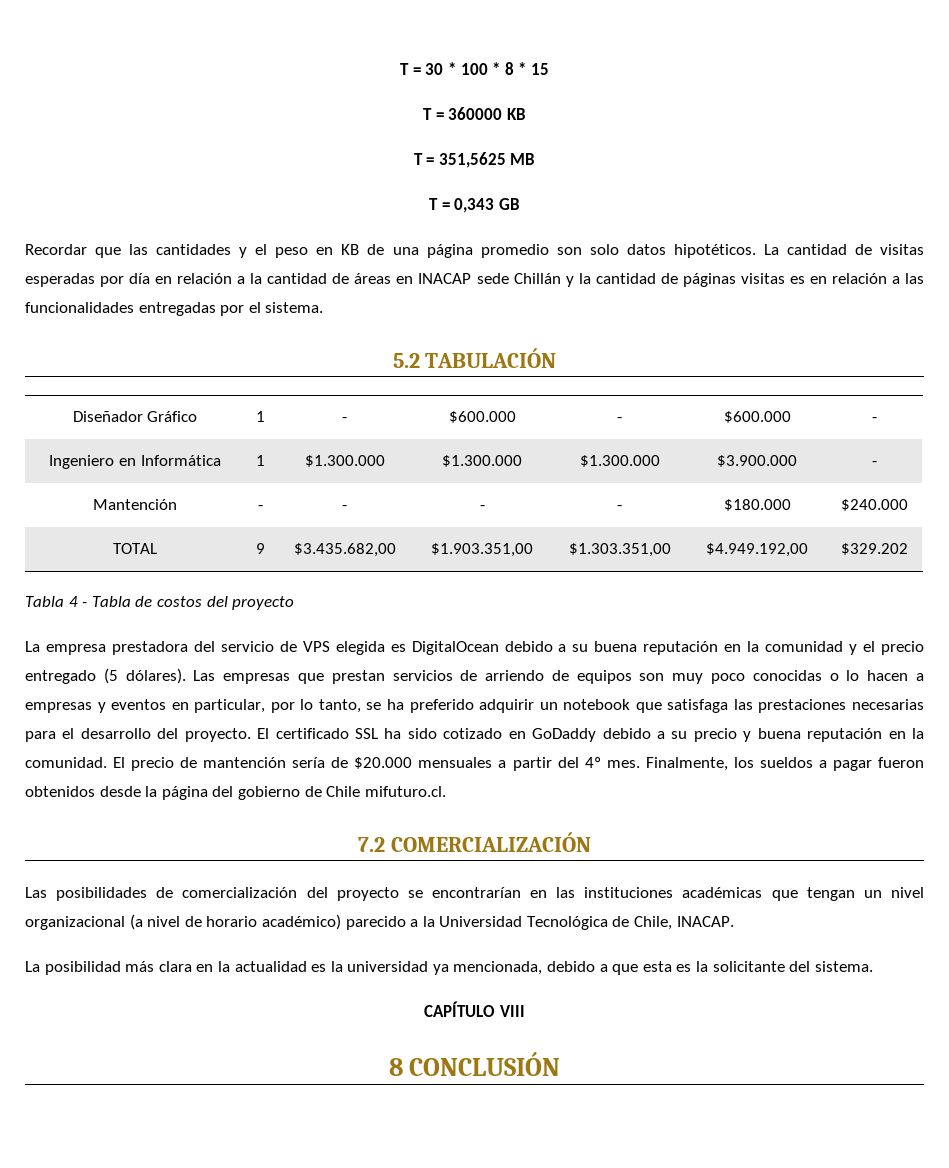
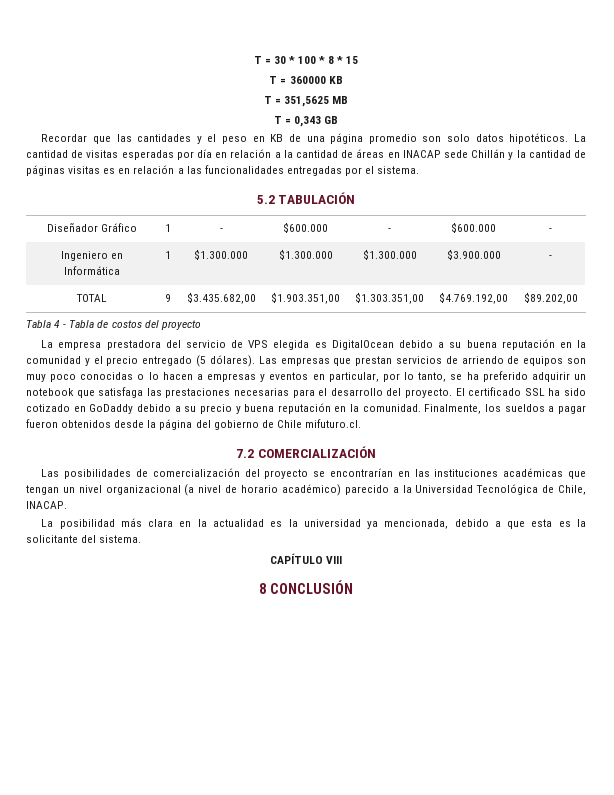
- Mantención | - | - | - | - | $180.000 | $240.000
- TOTAL | 9 | $3.435.682,00 | $1.903.351,00 | $1.303.351,00 | $4.949.192,00 | $329.202
+ TOTAL | 9 | $3.435.682,00 | $1.903.351,00 | $1.303.351,00 | $4.769.192,00 | $89.202,00
- El precio de mantención sería de $20.000 mensuales a partir del 4º mes.

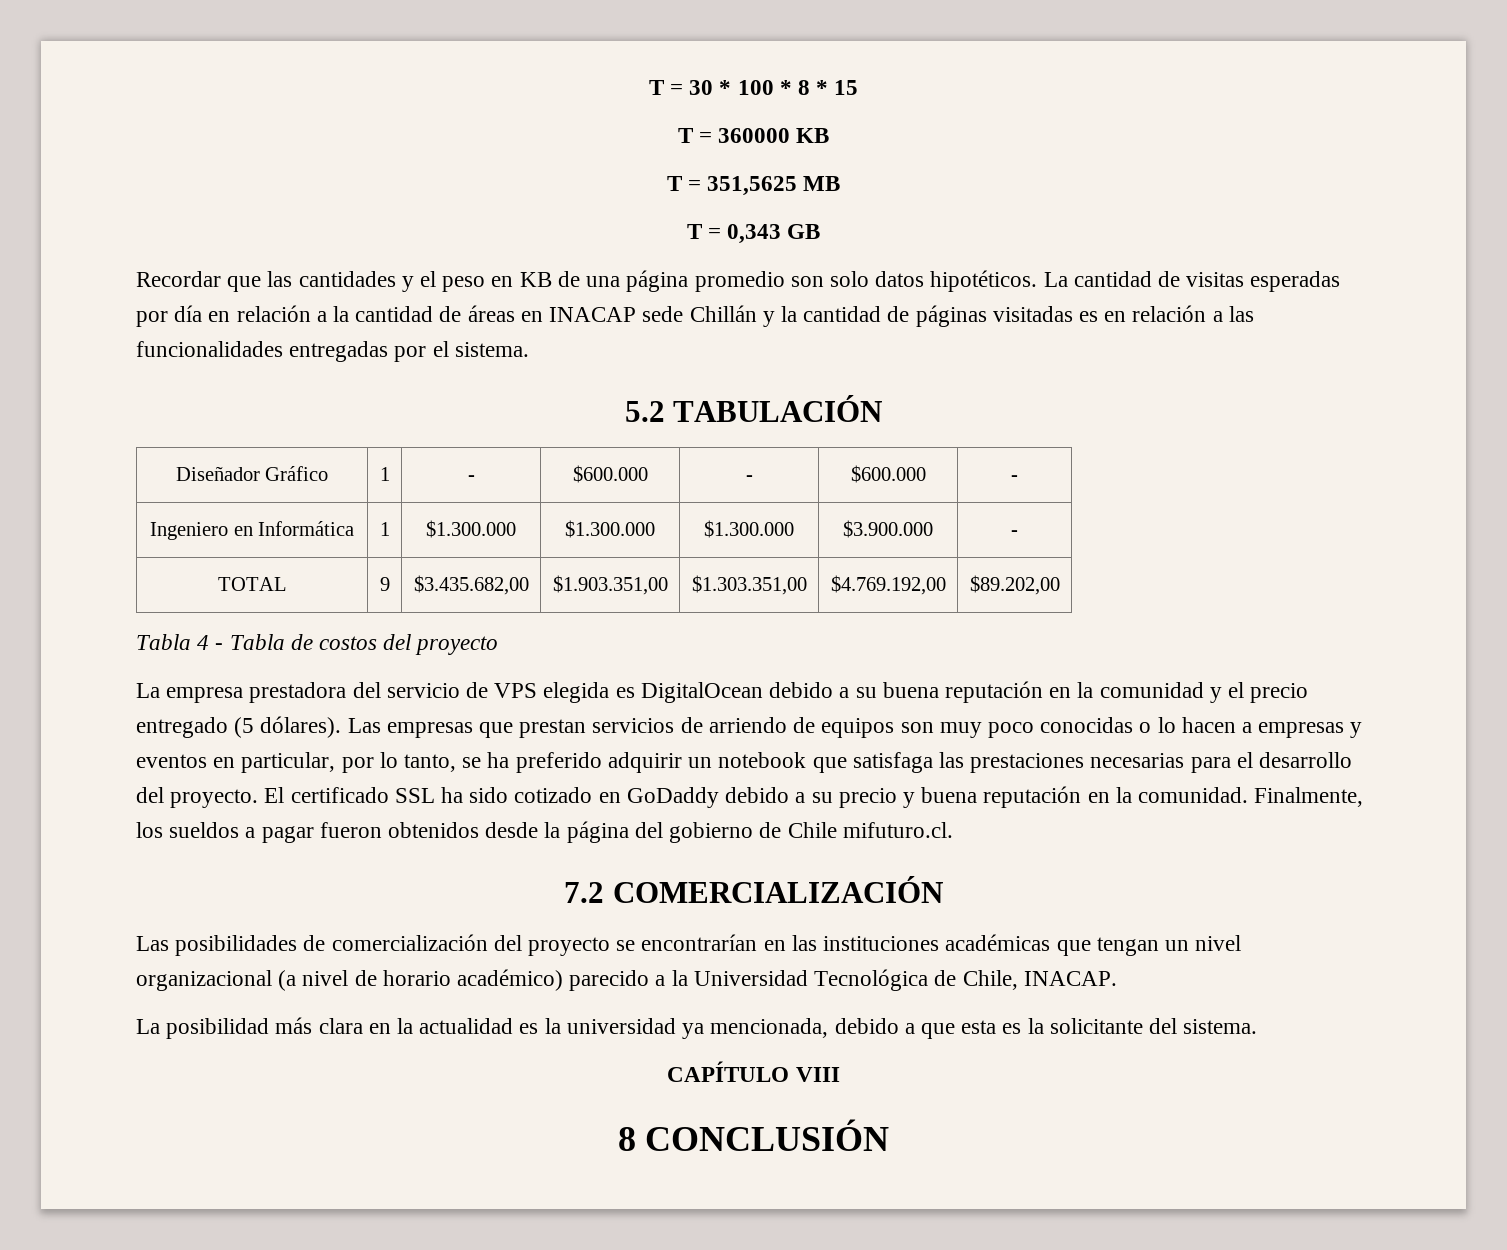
- La cantidad de visitas esperadas por día en relación a la cantidad de áreas en INACAP sede Chillán y la cantidad de páginas visitas es en relación a las funcionalidades entregadas por el sistema.
+ La cantidad de visitas esperadas por día en relación a la cantidad de áreas en INACAP sede Chillán y la cantidad de páginas visitadas es en relación a las funcionalidades entregadas por el sistema.

